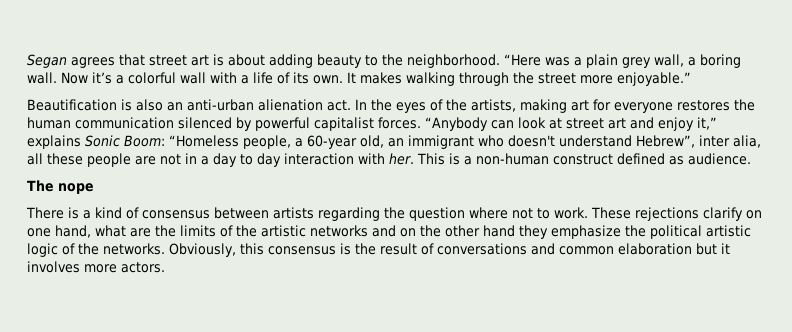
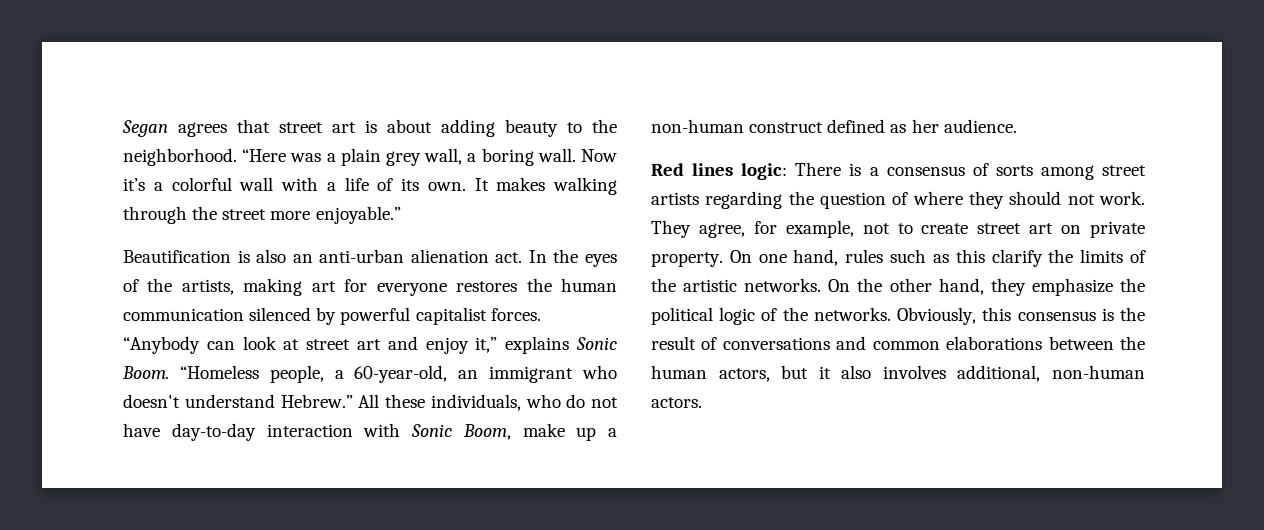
- “Anybody can look at street art and enjoy it,” explains Sonic Boom: “Homeless people, a 60-year old, an immigrant who doesn't understand Hebrew”, inter alia, all these people are not in a day to day interaction with her. This is a non-human construct defined as audience.
+ “Anybody can look at street art and enjoy it,” explains Sonic Boom. “Homeless people, a 60-year-old, an immigrant who doesn't understand Hebrew.” All these individuals, who do not have day-to-day interaction with Sonic Boom, make up a non-human construct defined as her audience.
- The nope
- There is a kind of consensus between artists regarding the question where not to work. These rejections clarify on one hand, what are the limits of the artistic networks and on the other hand they emphasize the political artistic logic of the networks.
+ Red lines logic: There is a consensus of sorts among street artists regarding the question of where they should not work. They agree, for example, not to create street art on private property. On one hand, rules such as this clarify the limits of the artistic networks. On the other hand, they emphasize the political logic of the networks.
- Obviously, this consensus is the result of conversations and common elaboration but it involves more actors.
+ Obviously, this consensus is the result of conversations and common elaborations between the human actors, but it also involves additional, non-human actors.

